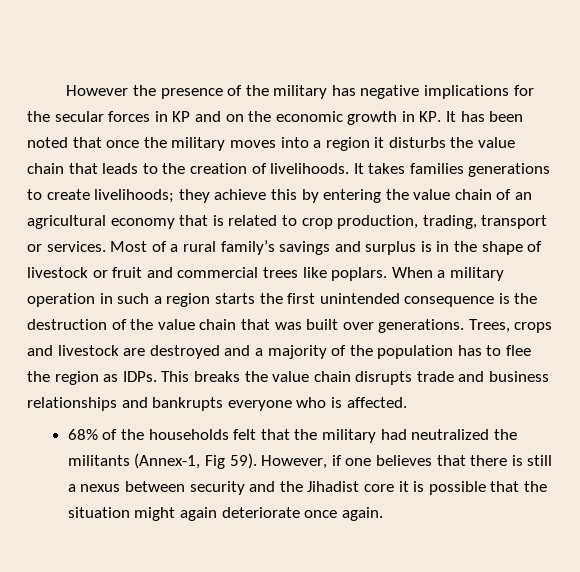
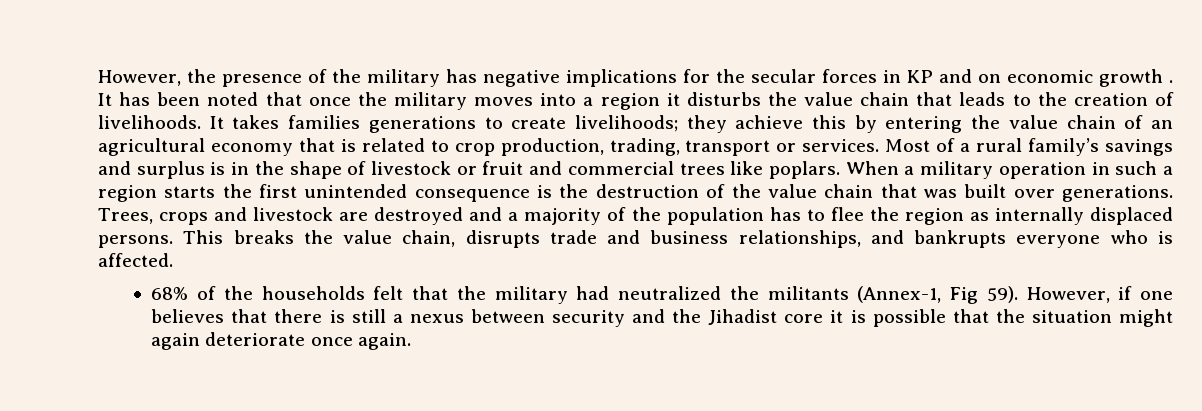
- However the presence of the military has negative implications for the secular forces in KP and on the economic growth in KP. It has been noted that once the military moves into a region it disturbs the value chain that leads to the creation of livelihoods.
+ However, the presence of the military has negative implications for the secular forces in KP and on economic growth . It has been noted that once the military moves into a region it disturbs the value chain that leads to the creation of livelihoods.
- Trees, crops and livestock are destroyed and a majority of the population has to flee the region as IDPs.
+ Trees, crops and livestock are destroyed and a majority of the population has to flee the region as internally displaced persons.
- This breaks the value chain disrupts trade and business relationships and bankrupts everyone who is affected.
+ This breaks the value chain, disrupts trade and business relationships, and bankrupts everyone who is affected.

